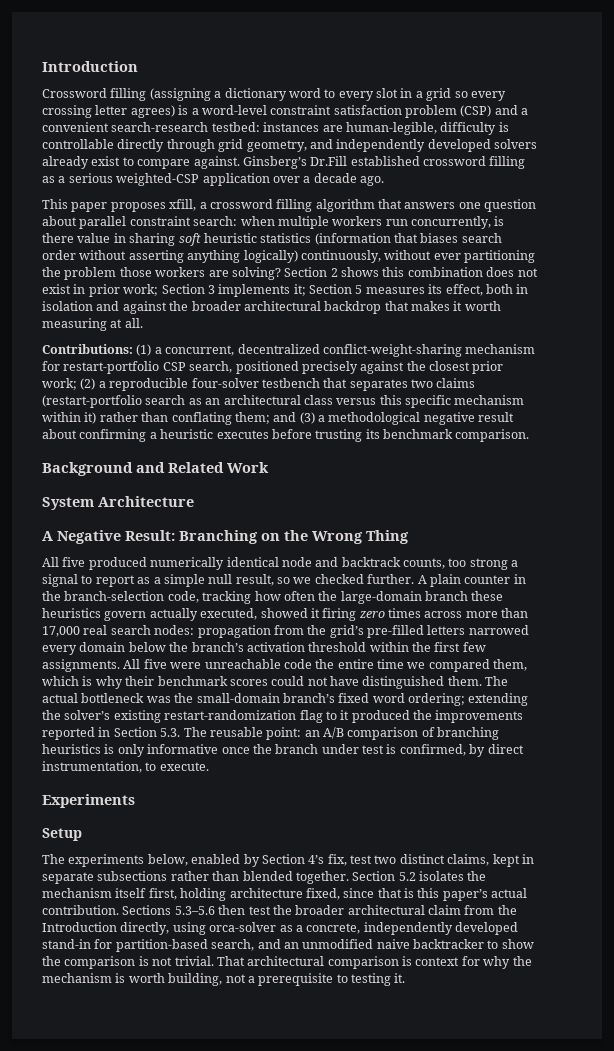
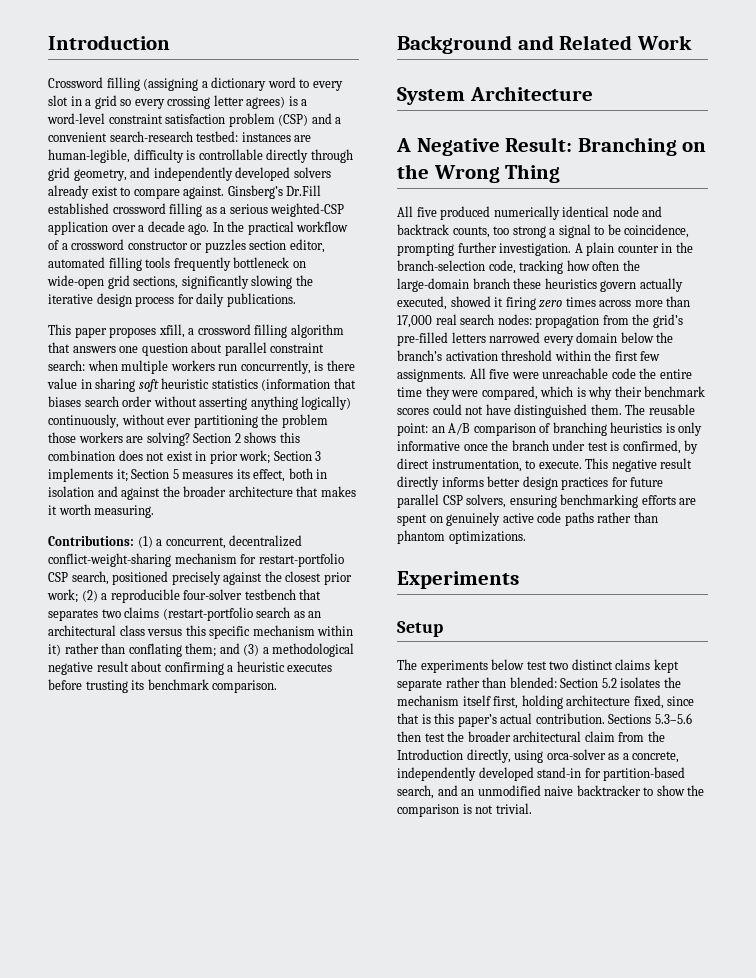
+ In the practical workflow of a crossword constructor or puzzles section editor, automated filling tools frequently bottleneck on wide-open grid sections, significantly slowing the iterative design process for daily publications.
- Section 2 shows this combination does not exist in prior work; Section 3 implements it; Section 5 measures its effect, both in isolation and against the broader architectural backdrop that makes it worth measuring at all.
+ Section 2 shows this combination does not exist in prior work; Section 3 implements it; Section 5 measures its effect, both in isolation and against the broader architecture that makes it worth measuring.
- All five produced numerically identical node and backtrack counts, too strong a signal to report as a simple null result, so we checked further.
+ All five produced numerically identical node and backtrack counts, too strong a signal to be coincidence, prompting further investigation.
- All five were unreachable code the entire time we compared them, which is why their benchmark scores could not have distinguished them.
+ All five were unreachable code the entire time they were compared, which is why their benchmark scores could not have distinguished them.
- The actual bottleneck was the small-domain branch’s fixed word ordering; extending the solver’s existing restart-randomization flag to it produced the improvements reported in Section 5.3. The reusable point: an A/B comparison of branching heuristics is only informative once the branch under test is confirmed, by direct instrumentation, to execute.
+ The reusable point: an A/B comparison of branching heuristics is only informative once the branch under test is confirmed, by direct instrumentation, to execute. This negative result directly informs better design practices for future parallel CSP solvers, ensuring benchmarking efforts are spent on genuinely active code paths rather than phantom optimizations.
  Experiments
  Setup
- The experiments below, enabled by Section 4’s fix, test two distinct claims, kept in separate subsections rather than blended together. Section 5.2 isolates the mechanism itself first, holding architecture fixed, since that is this paper’s actual contribution.
+ The experiments below test two distinct claims kept separate rather than blended: Section 5.2 isolates the mechanism itself first, holding architecture fixed, since that is this paper’s actual contribution.
- That architectural comparison is context for why the mechanism is worth building, not a prerequisite to testing it.

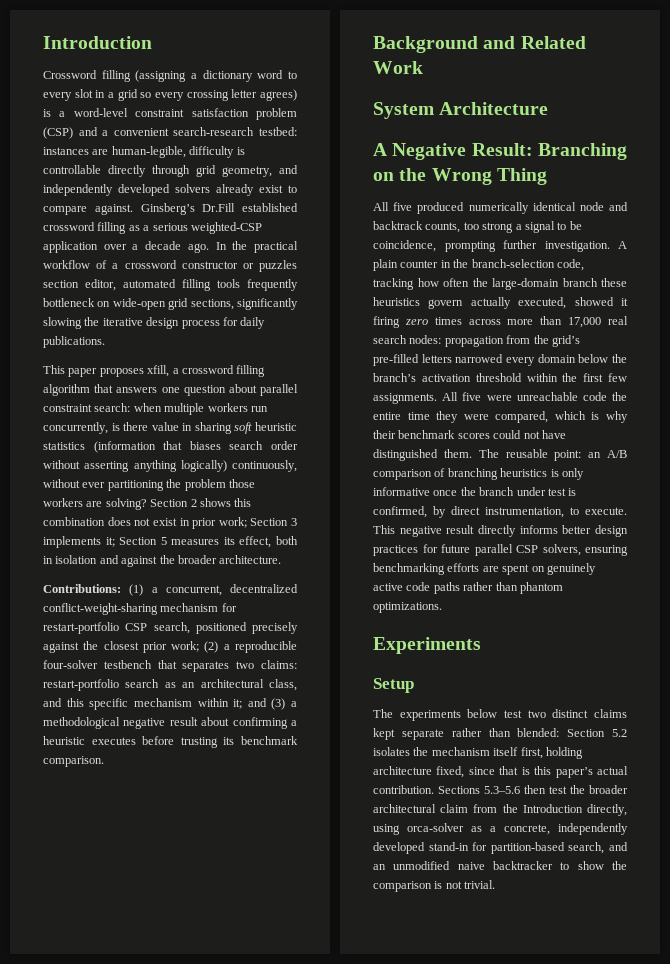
- Section 2 shows this combination does not exist in prior work; Section 3 implements it; Section 5 measures its effect, both in isolation and against the broader architecture that makes it worth measuring.
+ Section 2 shows this combination does not exist in prior work; Section 3 implements it; Section 5 measures its effect, both in isolation and against the broader architecture.
- Contributions: (1) a concurrent, decentralized conflict-weight-sharing mechanism for restart-portfolio CSP search, positioned precisely against the closest prior work; (2) a reproducible four-solver testbench that separates two claims (restart-portfolio search as an architectural class versus this specific mechanism within it) rather than conflating them; and (3) a methodological negative result about confirming a heuristic executes before trusting its benchmark comparison.
+ Contributions: (1) a concurrent, decentralized conflict-weight-sharing mechanism for restart-portfolio CSP search, positioned precisely against the closest prior work; (2) a reproducible four-solver testbench that separates two claims: restart-portfolio search as an architectural class, and this specific mechanism within it; and (3) a methodological negative result about confirming a heuristic executes before trusting its benchmark comparison.

